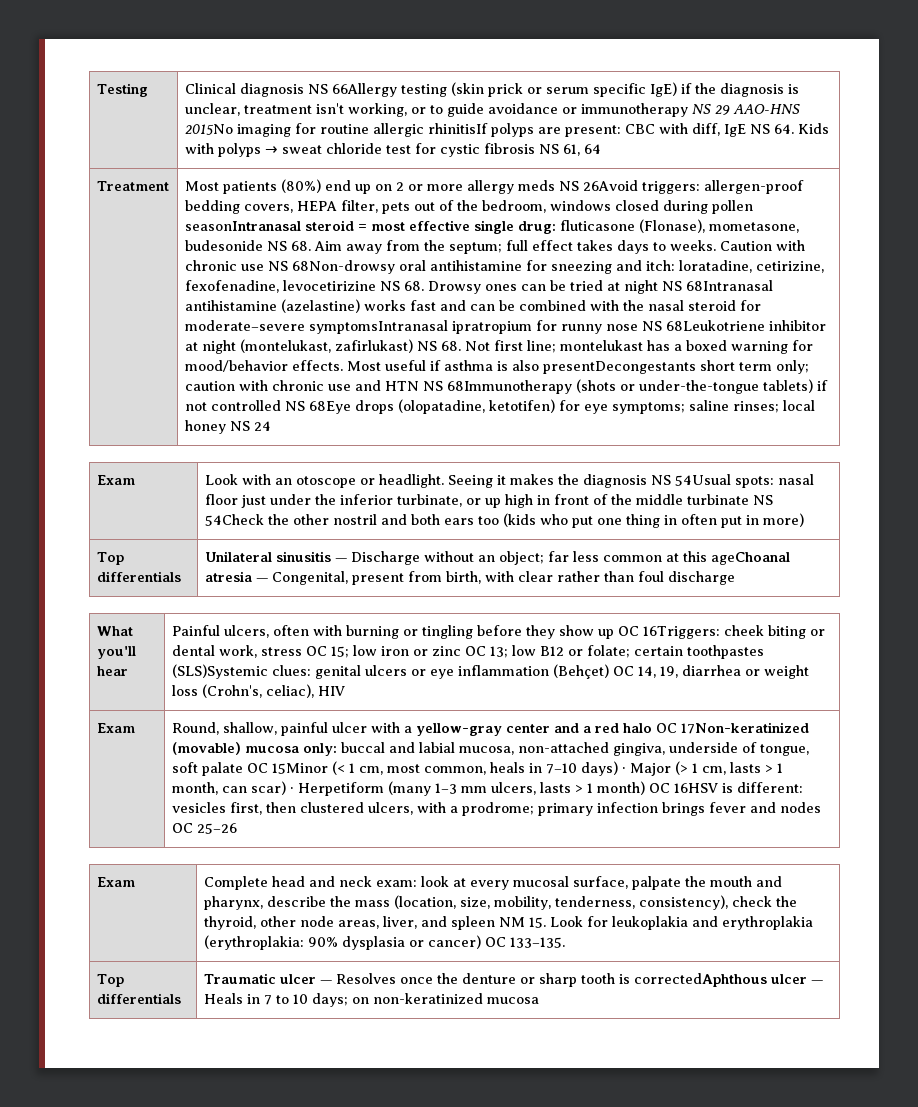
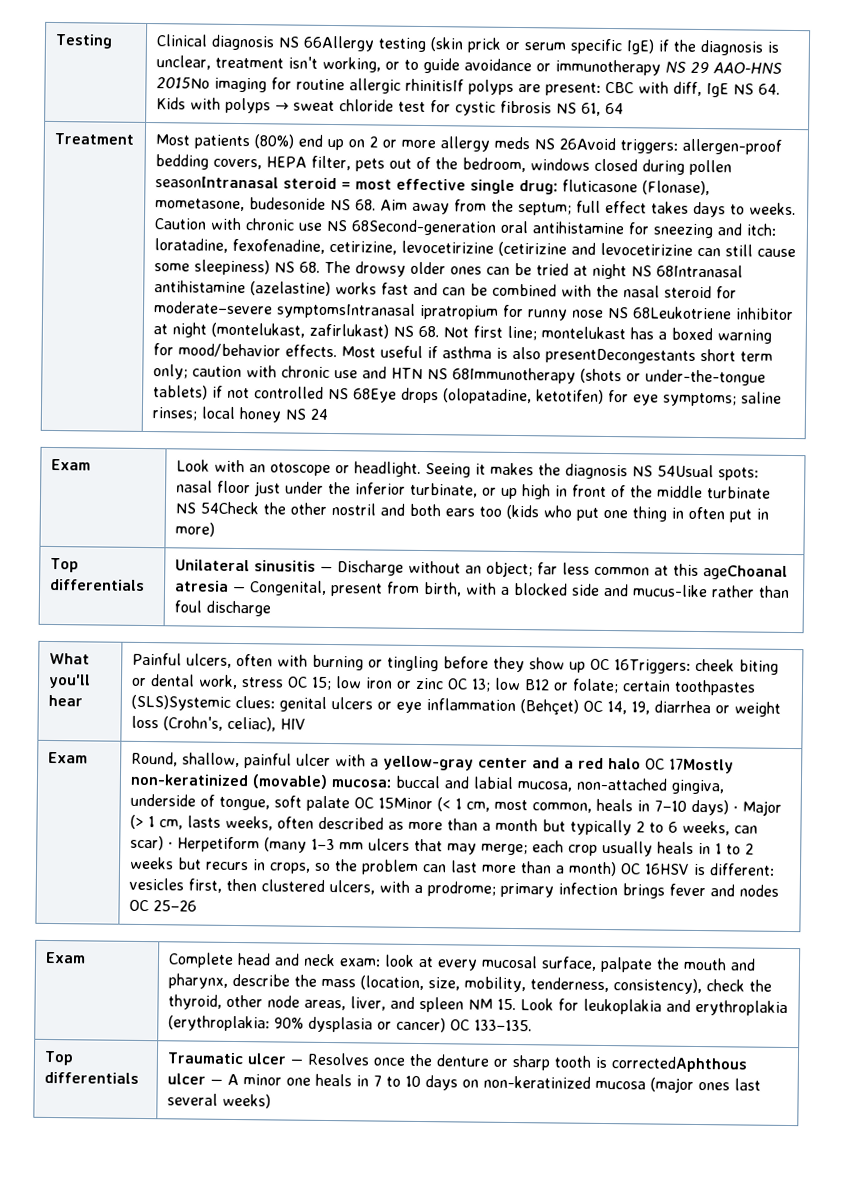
- Caution with chronic use NS 68Non-drowsy oral antihistamine for sneezing and itch: loratadine, cetirizine, fexofenadine, levocetirizine NS 68. Drowsy ones can be tried at night NS 68Intranasal antihistamine (azelastine) works fast and can be combined with the nasal steroid for moderate–severe symptomsIntranasal ipratropium for runny nose NS 68Leukotriene inhibitor at night (montelukast, zafirlukast) NS 68. Not first line; montelukast has a boxed warning for mood/behavior effects.
+ Caution with chronic use NS 68Second-generation oral antihistamine for sneezing and itch: loratadine, fexofenadine, cetirizine, levocetirizine (cetirizine and levocetirizine can still cause some sleepiness) NS 68. The drowsy older ones can be tried at night NS 68Intranasal antihistamine (azelastine) works fast and can be combined with the nasal steroid for moderate–severe symptomsIntranasal ipratropium for runny nose NS 68Leukotriene inhibitor at night (montelukast, zafirlukast) NS 68. Not first line; montelukast has a boxed warning for mood/behavior effects.
- Top differentials | Unilateral sinusitis — Discharge without an object; far less common at this ageChoanal atresia — Congenital, present from birth, with clear rather than foul discharge
+ Top differentials | Unilateral sinusitis — Discharge without an object; far less common at this ageChoanal atresia — Congenital, present from birth, with a blocked side and mucus-like rather than foul discharge
- Round, shallow, painful ulcer with a yellow-gray center and a red halo OC 17Non-keratinized (movable) mucosa only:
+ Round, shallow, painful ulcer with a yellow-gray center and a red halo OC 17Mostly non-keratinized (movable) mucosa:
- buccal and labial mucosa, non-attached gingiva, underside of tongue, soft palate OC 15Minor (< 1 cm, most common, heals in 7–10 days) · Major (> 1 cm, lasts > 1 month, can scar) · Herpetiform (many 1–3 mm ulcers, lasts > 1 month) OC 16HSV is different:
+ buccal and labial mucosa, non-attached gingiva, underside of tongue, soft palate OC 15Minor (< 1 cm, most common, heals in 7–10 days) · Major (> 1 cm, lasts weeks, often described as more than a month but typically 2 to 6 weeks, can scar) · Herpetiform (many 1–3 mm ulcers that may merge; each crop usually heals in 1 to 2 weeks but recurs in crops, so the problem can last more than a month) OC 16HSV is different:
- Top differentials | Traumatic ulcer — Resolves once the denture or sharp tooth is correctedAphthous ulcer — Heals in 7 to 10 days; on non-keratinized mucosa
+ Top differentials | Traumatic ulcer — Resolves once the denture or sharp tooth is correctedAphthous ulcer — A minor one heals in 7 to 10 days on non-keratinized mucosa (major ones last several weeks)

